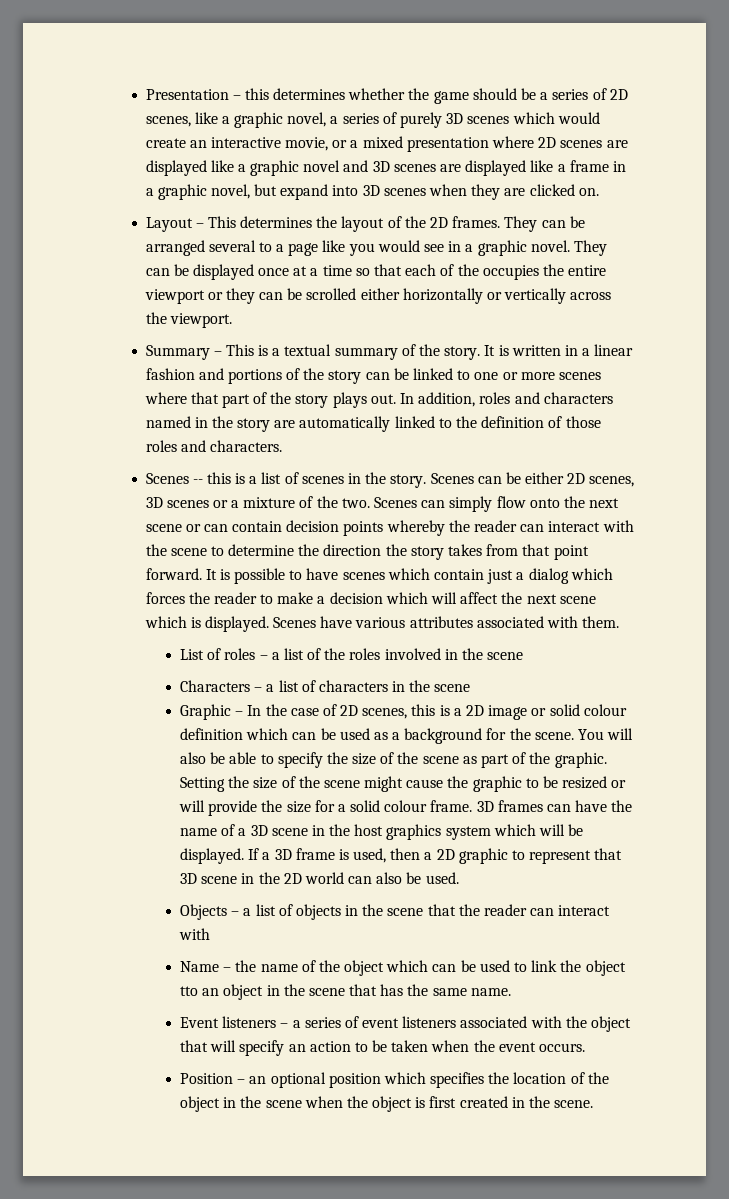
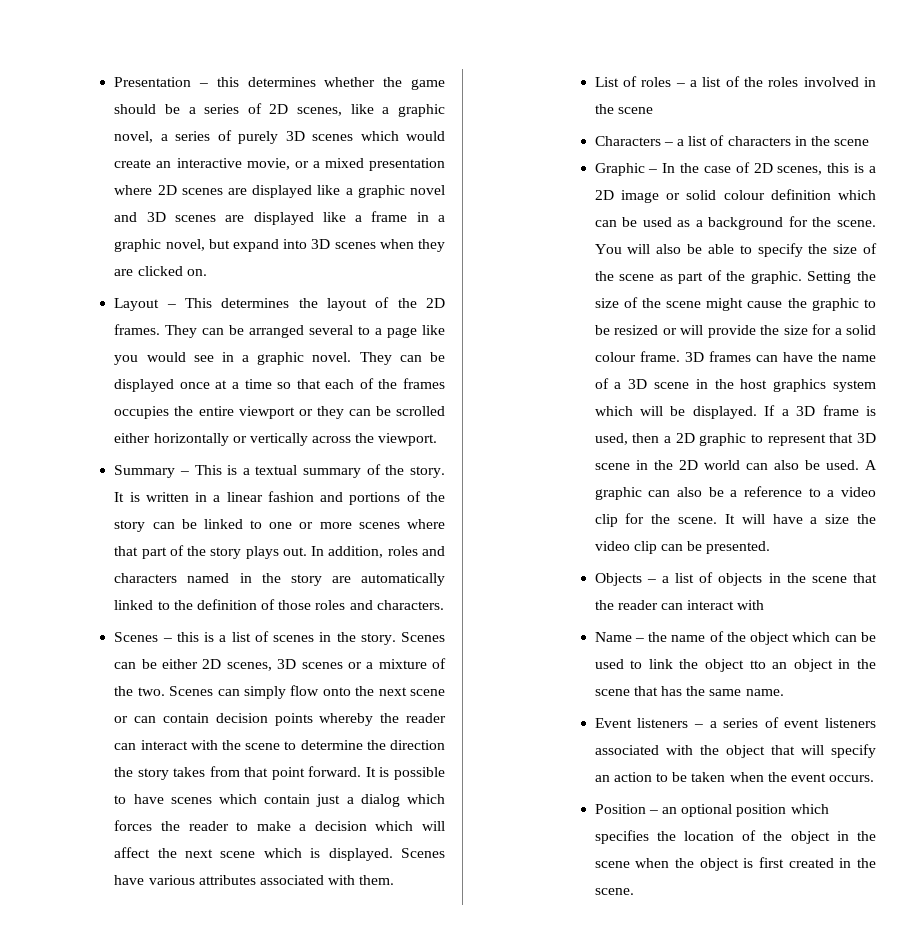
- They can be displayed once at a time so that each of the occupies the entire viewport or they can be scrolled either horizontally or vertically across the viewport.
+ They can be displayed once at a time so that each of the frames occupies the entire viewport or they can be scrolled either horizontally or vertically across the viewport.
- Scenes -- this is a list of scenes in the story.
+ Scenes – this is a list of scenes in the story.
+ A graphic can also be a reference to a video clip for the scene. It will have a size the video clip can be presented.

